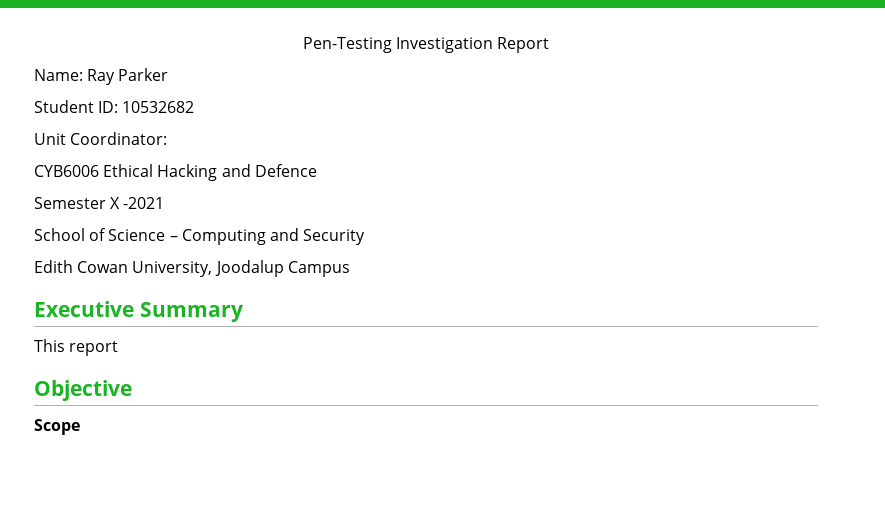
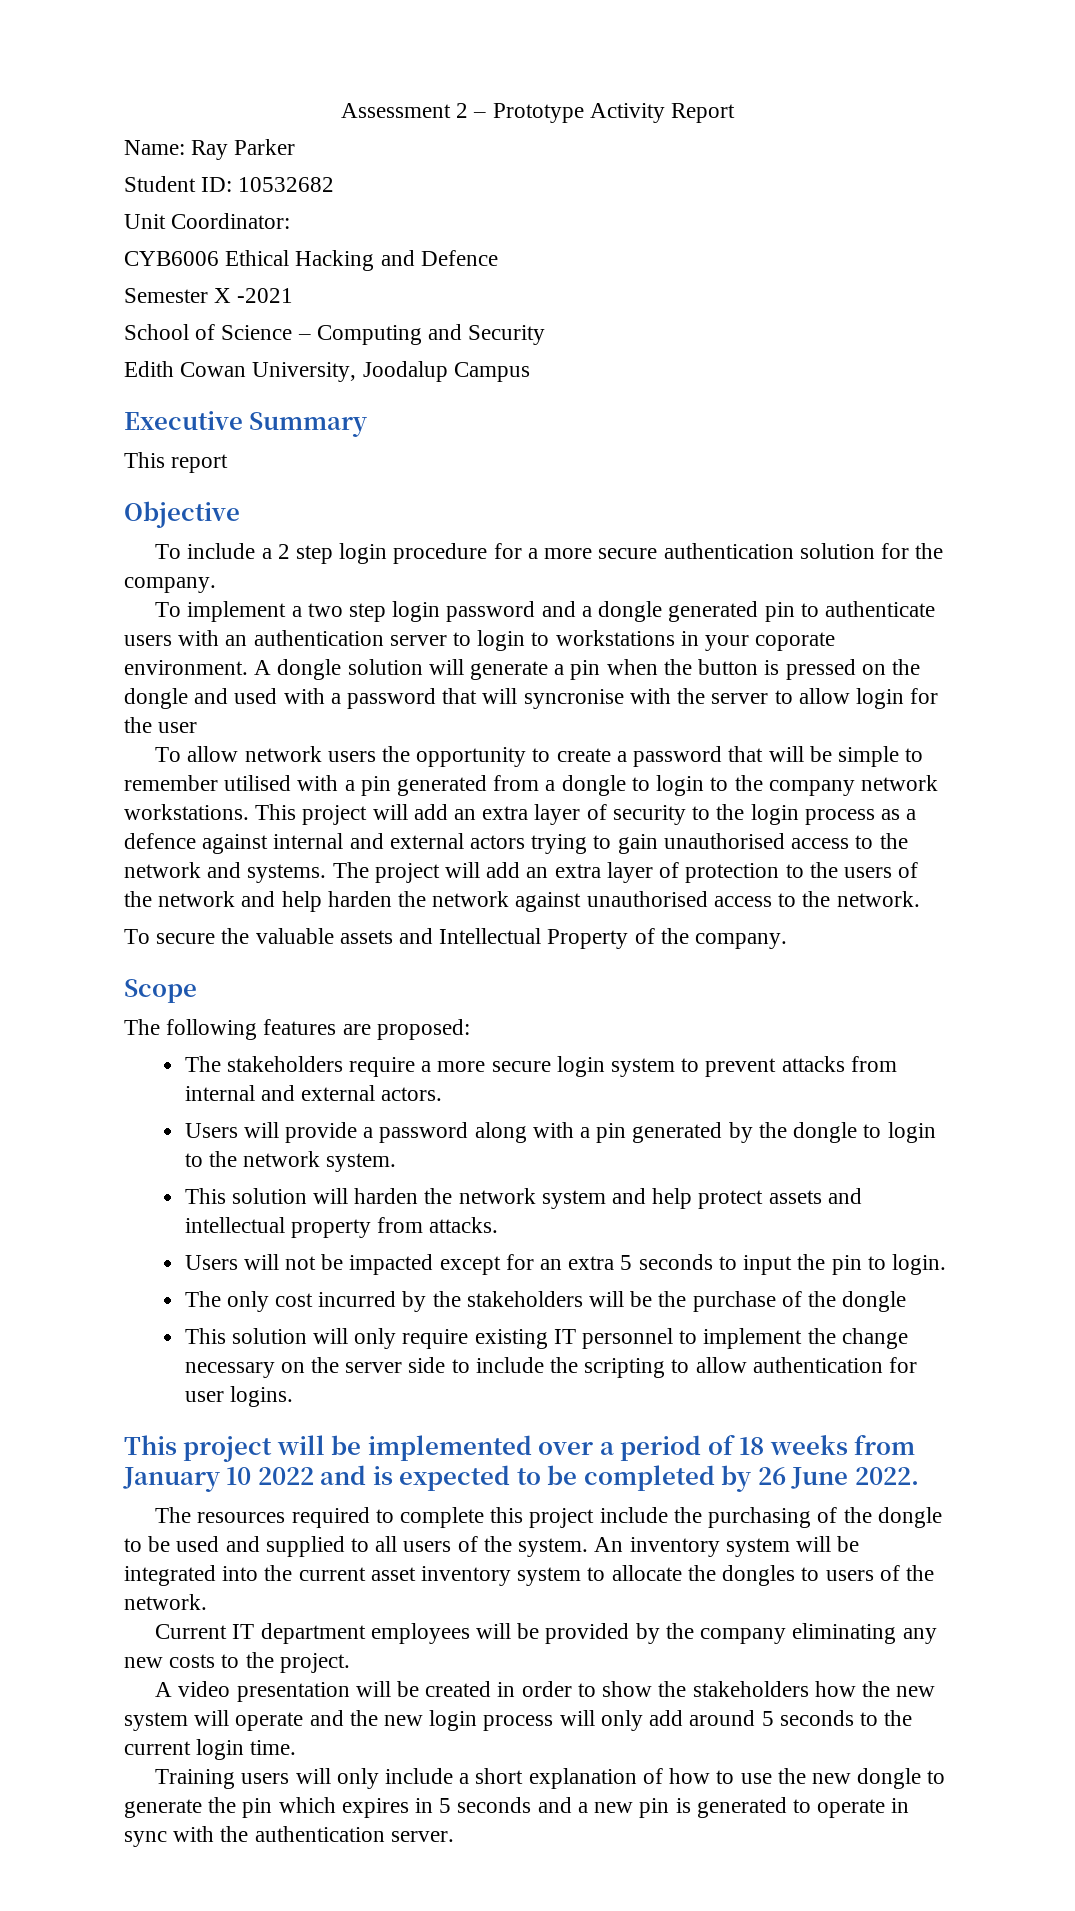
- Pen-Testing Investigation Report
+ Assessment 2 – Prototype Activity Report
+ To include a 2 step login procedure for a more secure authentication solution for the company.
+ To implement a two step login password and a dongle generated pin to authenticate users with an authentication server to login to workstations in your coporate environment. A dongle solution will generate a pin when the button is pressed on the dongle and used with a password that will syncronise with the server to allow login for the user
+ To allow network users the opportunity to create a password that will be simple to remember utilised with a pin generated from a dongle to login to the company network workstations. This project will add an extra layer of security to the login process as a defence against internal and external actors trying to gain unauthorised access to the network and systems. The project will add an extra layer of protection to the users of the network and help harden the network against unauthorised access to the network.
+ To secure the valuable assets and Intellectual Property of the company.
  Scope
+ The following features are proposed:
+ The stakeholders require a more secure login system to prevent attacks from internal and external actors.
+ Users will provide a password along with a pin generated by the dongle to login to the network system.
+ This solution will harden the network system and help protect assets and intellectual property from attacks.
+ Users will not be impacted except for an extra 5 seconds to input the pin to login.
+ The only cost incurred by the stakeholders will be the purchase of the dongle
+ This solution will only require existing IT personnel to implement the change necessary on the server side to include the scripting to allow authentication for user logins.
+ This project will be implemented over a period of 18 weeks from January 10 2022 and is expected to be completed by 26 June 2022.
+ The resources required to complete this project include the purchasing of the dongle to be used and supplied to all users of the system. An inventory system will be integrated into the current asset inventory system to allocate the dongles to users of the network.
+ Current IT department employees will be provided by the company eliminating any new costs to the project.
+ A video presentation will be created in order to show the stakeholders how the new system will operate and the new login process will only add around 5 seconds to the current login time.
+ Training users will only include a short explanation of how to use the new dongle to generate the pin which expires in 5 seconds and a new pin is generated to operate in sync with the authentication server.

